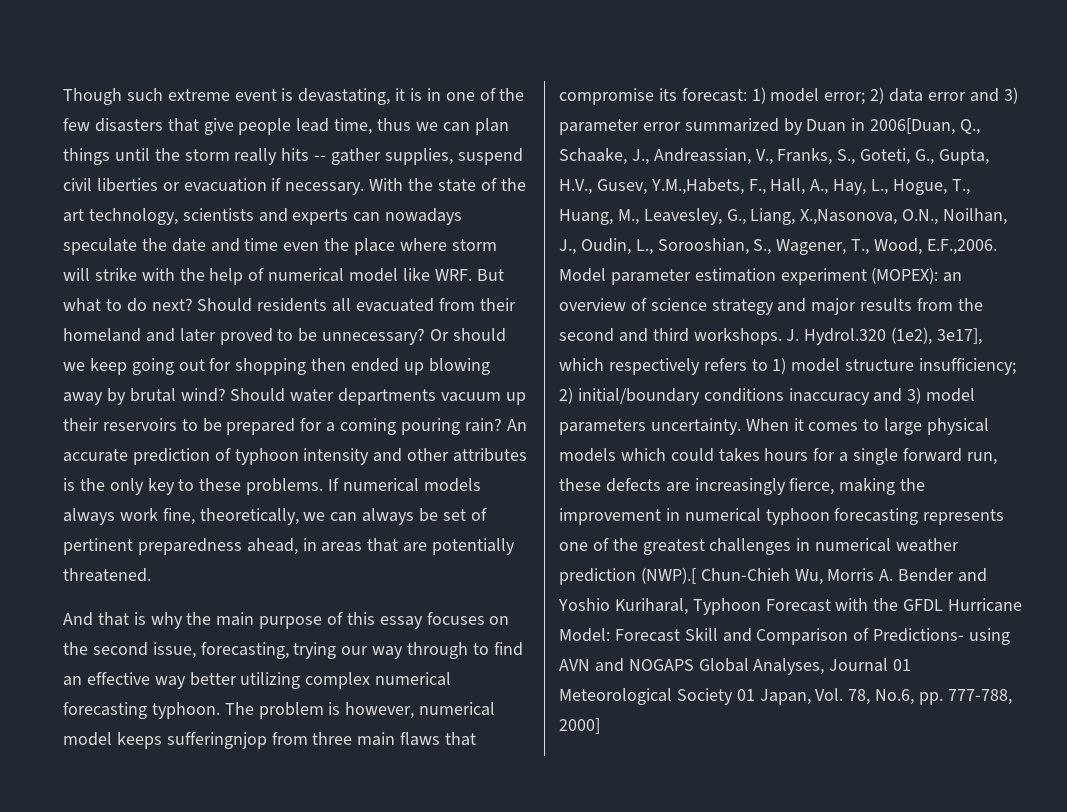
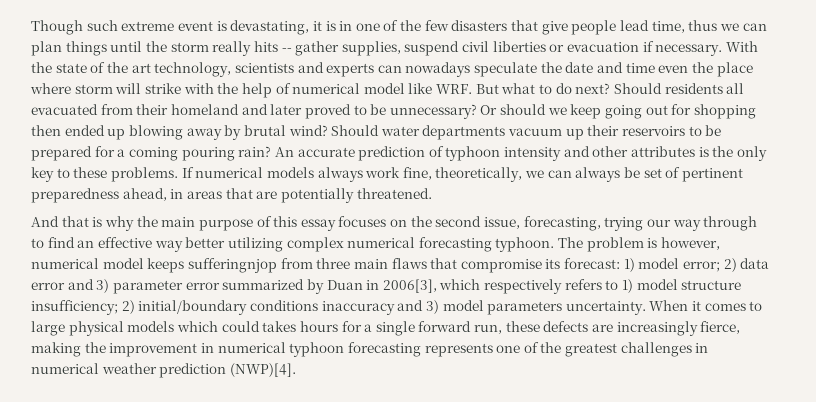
- The problem is however, numerical model keeps sufferingnjop from three main flaws that compromise its forecast: 1) model error; 2) data error and 3) parameter error summarized by Duan in 2006[Duan, Q., Schaake, J., Andreassian, V., Franks, S., Goteti, G., Gupta, H.V., Gusev, Y.M.,Habets, F., Hall, A., Hay, L., Hogue, T., Huang, M., Leavesley, G., Liang, X.,Nasonova, O.N., Noilhan, J., Oudin, L., Sorooshian, S., Wagener, T., Wood, E.F.,2006. Model parameter estimation experiment (MOPEX): an overview of science strategy and major results from the second and third workshops. J. Hydrol.320 (1e2), 3e17], which respectively refers to 1) model structure insufficiency; 2) initial/boundary conditions inaccuracy and 3) model parameters uncertainty.
+ The problem is however, numerical model keeps sufferingnjop from three main flaws that compromise its forecast: 1) model error; 2) data error and 3) parameter error summarized by Duan in 2006[3], which respectively refers to 1) model structure insufficiency; 2) initial/boundary conditions inaccuracy and 3) model parameters uncertainty.
- When it comes to large physical models which could takes hours for a single forward run, these defects are increasingly fierce, making the improvement in numerical typhoon forecasting represents one of the greatest challenges in numerical weather prediction (NWP).[ Chun-Chieh Wu, Morris A. Bender and Yoshio Kuriharal, Typhoon Forecast with the GFDL Hurricane Model: Forecast Skill and Comparison of Predictions- using AVN and NOGAPS Global Analyses, Journal 01 Meteorological Society 01 Japan, Vol. 78, No.6, pp. 777-788, 2000]
+ When it comes to large physical models which could takes hours for a single forward run, these defects are increasingly fierce, making the improvement in numerical typhoon forecasting represents one of the greatest challenges in numerical weather prediction (NWP)[4].

